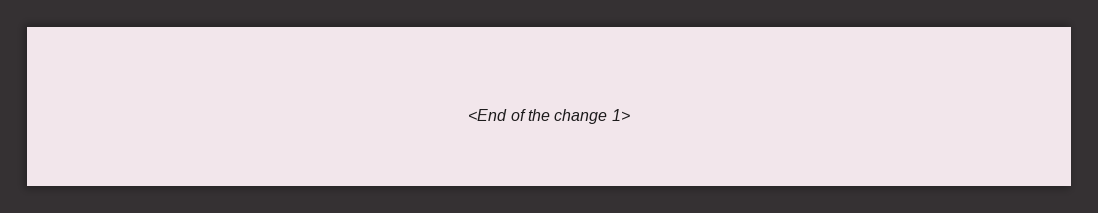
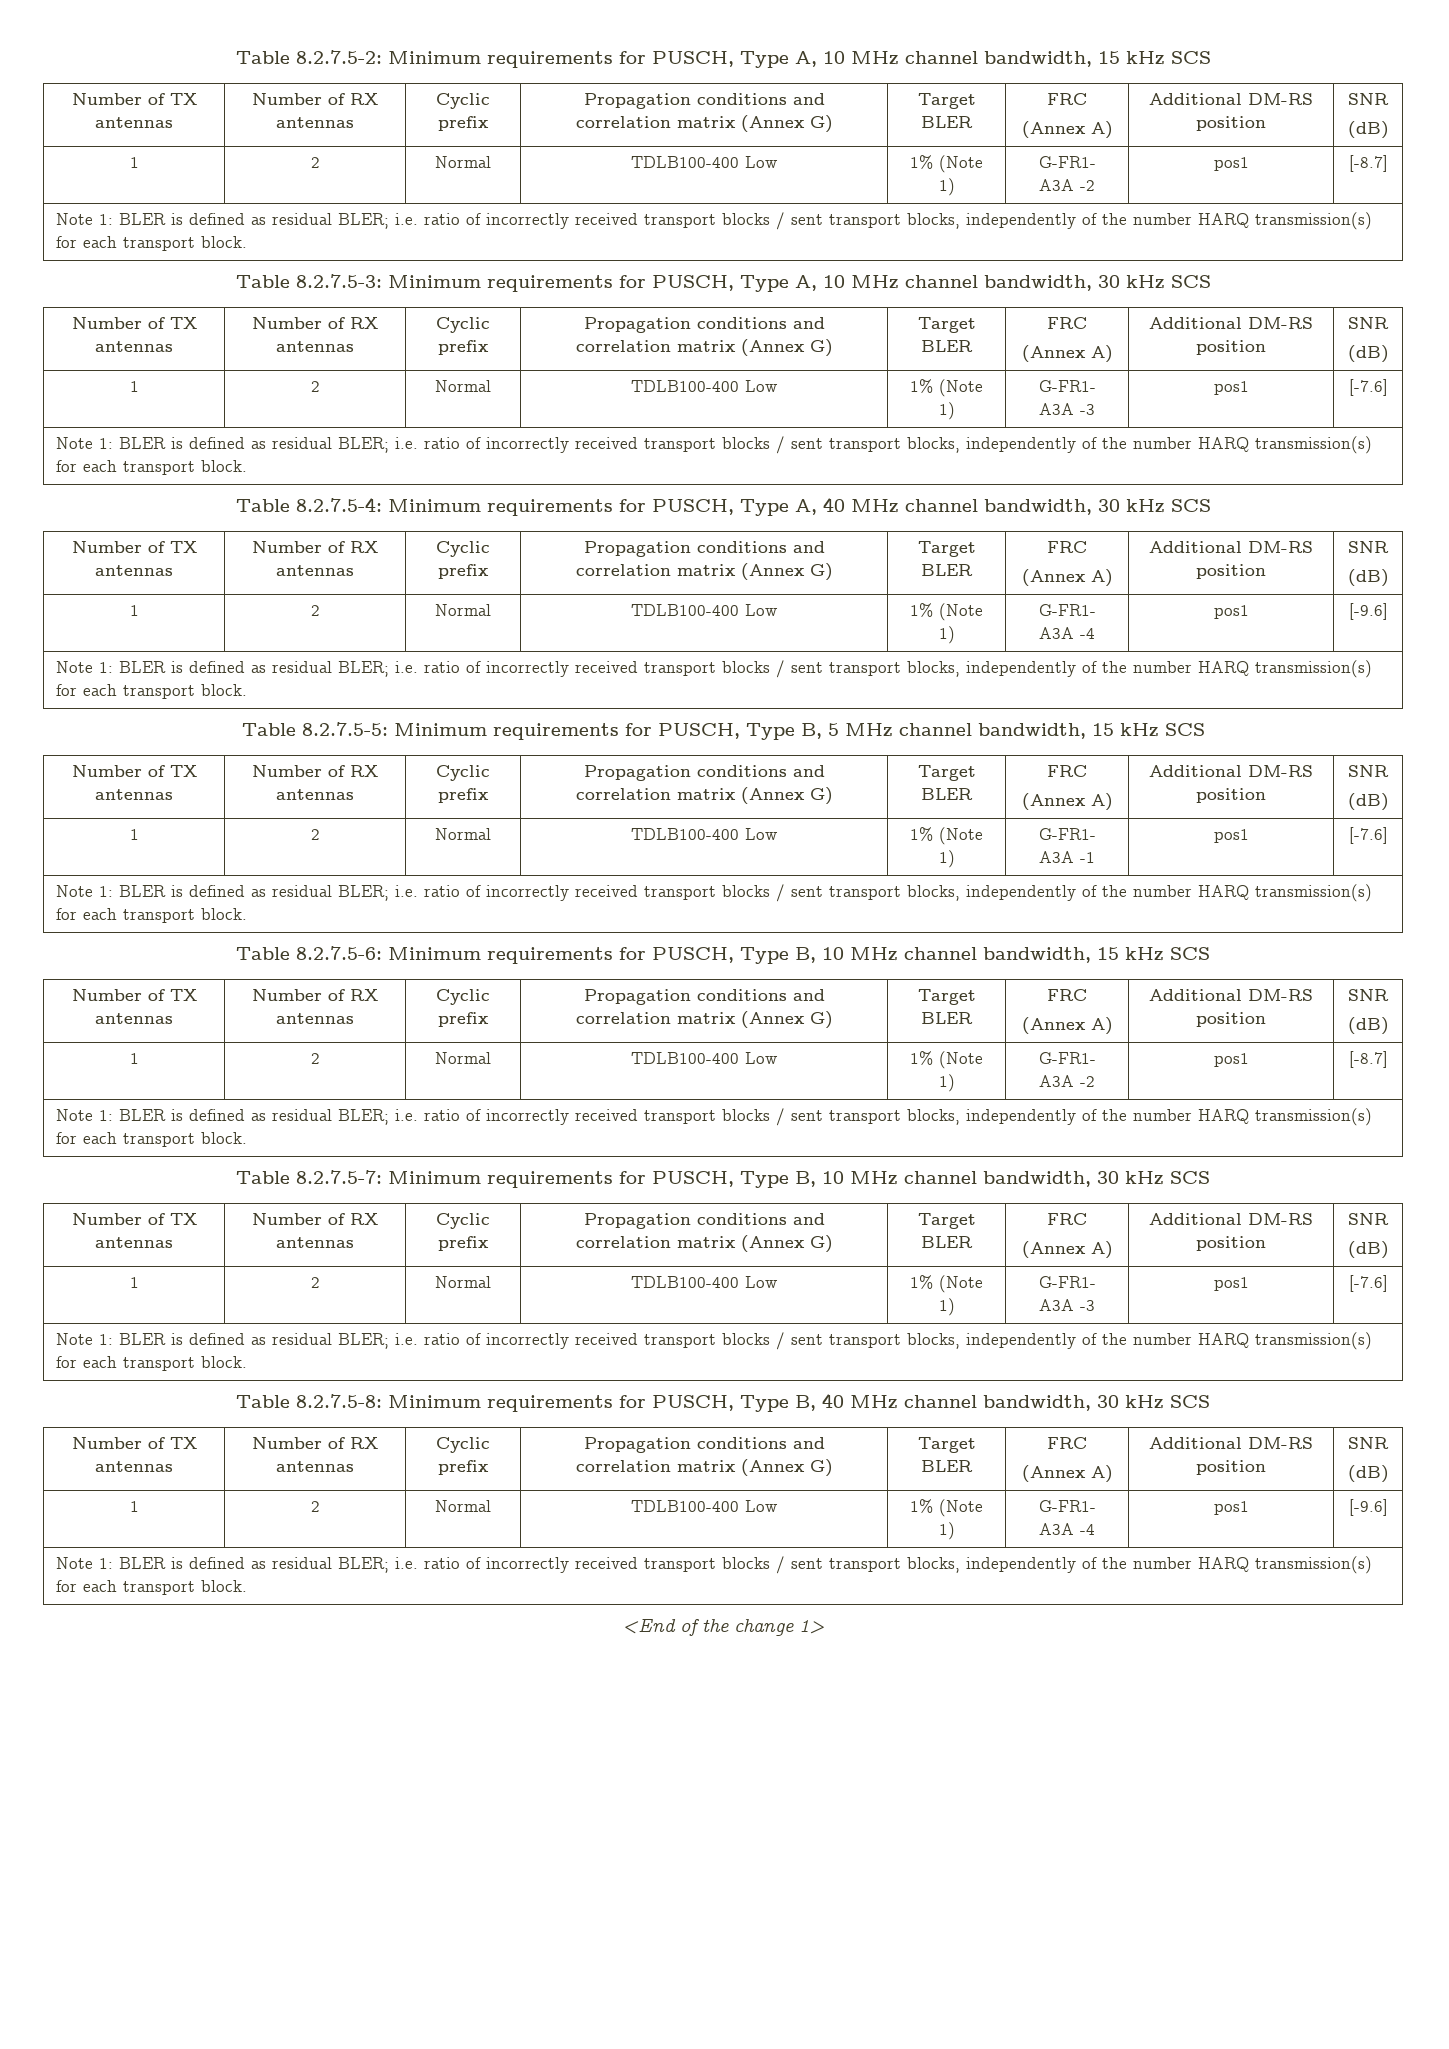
+ Table 8.2.7.5-2: Minimum requirements for PUSCH, Type A, 10 MHz channel bandwidth, 15 kHz SCS
+ Number of TX antennas | Number of RX antennas | Cyclic prefix | Propagation conditions and correlation matrix (Annex G) | Target BLER | FRC
+ (Annex A) | Additional DM-RS position | SNR
+ (dB)
+ 1 | 2 | Normal | TDLB100-400 Low | 1% (Note 1) | G-FR1- A3A -2 | pos1 | [-8.7]
+ Note 1: BLER is defined as residual BLER; i.e. ratio of incorrectly received transport blocks / sent transport blocks, independently of the number HARQ transmission(s) for each transport block.
+ Table 8.2.7.5-3: Minimum requirements for PUSCH, Type A, 10 MHz channel bandwidth, 30 kHz SCS
+ Number of TX antennas | Number of RX antennas | Cyclic prefix | Propagation conditions and correlation matrix (Annex G) | Target BLER | FRC
+ (Annex A) | Additional DM-RS position | SNR
+ (dB)
+ 1 | 2 | Normal | TDLB100-400 Low | 1% (Note 1) | G-FR1- A3A -3 | pos1 | [-7.6]
+ Note 1: BLER is defined as residual BLER; i.e. ratio of incorrectly received transport blocks / sent transport blocks, independently of the number HARQ transmission(s) for each transport block.
+ Table 8.2.7.5-4: Minimum requirements for PUSCH, Type A, 40 MHz channel bandwidth, 30 kHz SCS
+ Number of TX antennas | Number of RX antennas | Cyclic prefix | Propagation conditions and correlation matrix (Annex G) | Target BLER | FRC
+ (Annex A) | Additional DM-RS position | SNR
+ (dB)
+ 1 | 2 | Normal | TDLB100-400 Low | 1% (Note 1) | G-FR1- A3A -4 | pos1 | [-9.6]
+ Note 1: BLER is defined as residual BLER; i.e. ratio of incorrectly received transport blocks / sent transport blocks, independently of the number HARQ transmission(s) for each transport block.
+ Table 8.2.7.5-5: Minimum requirements for PUSCH, Type B, 5 MHz channel bandwidth, 15 kHz SCS
+ Number of TX antennas | Number of RX antennas | Cyclic prefix | Propagation conditions and correlation matrix (Annex G) | Target BLER | FRC
+ (Annex A) | Additional DM-RS position | SNR
+ (dB)
+ 1 | 2 | Normal | TDLB100-400 Low | 1% (Note 1) | G-FR1- A3A -1 | pos1 | [-7.6]
+ Note 1: BLER is defined as residual BLER; i.e. ratio of incorrectly received transport blocks / sent transport blocks, independently of the number HARQ transmission(s) for each transport block.
+ Table 8.2.7.5-6: Minimum requirements for PUSCH, Type B, 10 MHz channel bandwidth, 15 kHz SCS
+ Number of TX antennas | Number of RX antennas | Cyclic prefix | Propagation conditions and correlation matrix (Annex G) | Target BLER | FRC
+ (Annex A) | Additional DM-RS position | SNR
+ (dB)
+ 1 | 2 | Normal | TDLB100-400 Low | 1% (Note 1) | G-FR1- A3A -2 | pos1 | [-8.7]
+ Note 1: BLER is defined as residual BLER; i.e. ratio of incorrectly received transport blocks / sent transport blocks, independently of the number HARQ transmission(s) for each transport block.
+ Table 8.2.7.5-7: Minimum requirements for PUSCH, Type B, 10 MHz channel bandwidth, 30 kHz SCS
+ Number of TX antennas | Number of RX antennas | Cyclic prefix | Propagation conditions and correlation matrix (Annex G) | Target BLER | FRC
+ (Annex A) | Additional DM-RS position | SNR
+ (dB)
+ 1 | 2 | Normal | TDLB100-400 Low | 1% (Note 1) | G-FR1- A3A -3 | pos1 | [-7.6]
+ Note 1: BLER is defined as residual BLER; i.e. ratio of incorrectly received transport blocks / sent transport blocks, independently of the number HARQ transmission(s) for each transport block.
+ Table 8.2.7.5-8: Minimum requirements for PUSCH, Type B, 40 MHz channel bandwidth, 30 kHz SCS
+ Number of TX antennas | Number of RX antennas | Cyclic prefix | Propagation conditions and correlation matrix (Annex G) | Target BLER | FRC
+ (Annex A) | Additional DM-RS position | SNR
+ (dB)
+ 1 | 2 | Normal | TDLB100-400 Low | 1% (Note 1) | G-FR1- A3A -4 | pos1 | [-9.6]
+ Note 1: BLER is defined as residual BLER; i.e. ratio of incorrectly received transport blocks / sent transport blocks, independently of the number HARQ transmission(s) for each transport block.

